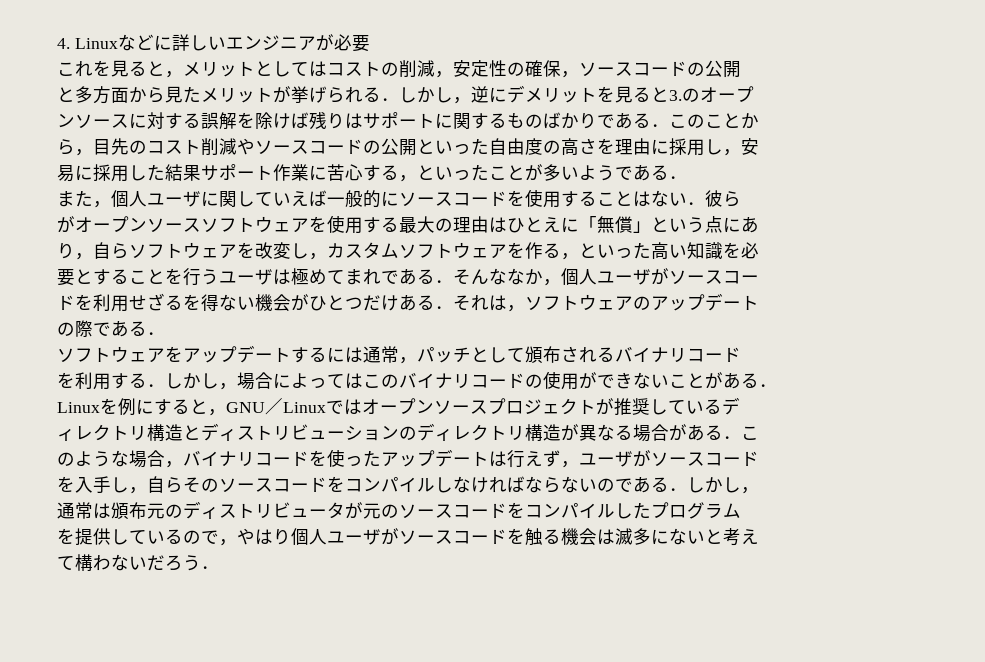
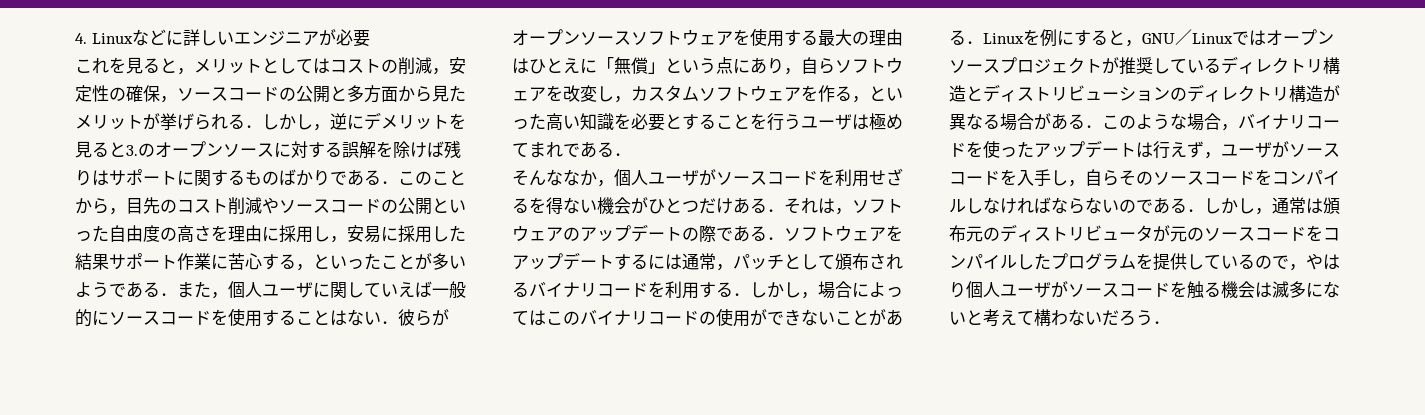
- これを見ると，メリットとしてはコストの削減，安定性の確保，ソースコードの公開
- と多方面から見たメリットが挙げられる．しかし，逆にデメリットを見ると3.のオープ
- ンソースに対する誤解を除けば残りはサポートに関するものばかりである．このことか
- ら，目先のコスト削減やソースコードの公開といった自由度の高さを理由に採用し，安
- 易に採用した結果サポート作業に苦心する，といったことが多いようである．
- また，個人ユーザに関していえば一般的にソースコードを使用することはない．彼ら
- がオープンソースソフトウェアを使用する最大の理由はひとえに「無償」という点にあ
- り，自らソフトウェアを改変し，カスタムソフトウェアを作る，といった高い知識を必
- 要とすることを行うユーザは極めてまれである．そんななか，個人ユーザがソースコー
- ドを利用せざるを得ない機会がひとつだけある．それは，ソフトウェアのアップデート
- の際である．
- ソフトウェアをアップデートするには通常，パッチとして頒布されるバイナリコード
- を利用する．しかし，場合によってはこのバイナリコードの使用ができないことがある．
- Linuxを例にすると，GNU／Linuxではオープンソースプロジェクトが推奨しているデ
- ィレクトリ構造とディストリビューションのディレクトリ構造が異なる場合がある．こ
- のような場合，バイナリコードを使ったアップデートは行えず，ユーザがソースコード
- を入手し，自らそのソースコードをコンパイルしなければならないのである．しかし，
- 通常は頒布元のディストリビュータが元のソースコードをコンパイルしたプログラム
- を提供しているので，やはり個人ユーザがソースコードを触る機会は滅多にないと考え
- て構わないだろう．
+ これを見ると，メリットとしてはコストの削減，安定性の確保，ソースコードの公開と多方面から見たメリットが挙げられる．しかし，逆にデメリットを見ると3.のオープンソースに対する誤解を除けば残りはサポートに関するものばかりである．このことから，目先のコスト削減やソースコードの公開といった自由度の高さを理由に採用し，安易に採用した結果サポート作業に苦心する，といったことが多いようである．また，個人ユーザに関していえば一般的にソースコードを使用することはない．彼らがオープンソースソフトウェアを使用する最大の理由はひとえに「無償」という点にあり，自らソフトウェアを改変し，カスタムソフトウェアを作る，といった高い知識を必要とすることを行うユーザは極めてまれである．
+ そんななか，個人ユーザがソースコードを利用せざるを得ない機会がひとつだけある．それは，ソフトウェアのアップデートの際である．ソフトウェアをアップデートするには通常，パッチとして頒布されるバイナリコードを利用する．しかし，場合によってはこのバイナリコードの使用ができないことがある．Linuxを例にすると，GNU／Linuxではオープンソースプロジェクトが推奨しているディレクトリ構造とディストリビューションのディレクトリ構造が異なる場合がある．このような場合，バイナリコードを使ったアップデートは行えず，ユーザがソースコードを入手し，自らそのソースコードをコンパイルしなければならないのである．しかし，通常は頒布元のディストリビュータが元のソースコードをコンパイルしたプログラムを提供しているので，やはり個人ユーザがソースコードを触る機会は滅多にないと考えて構わないだろう．

